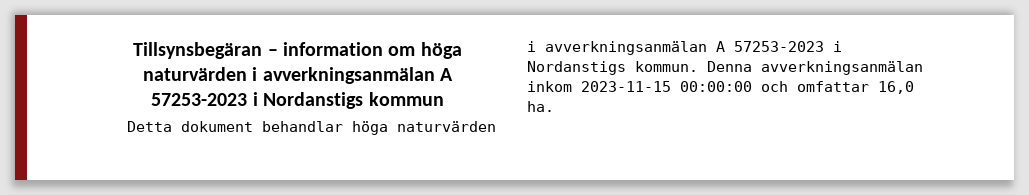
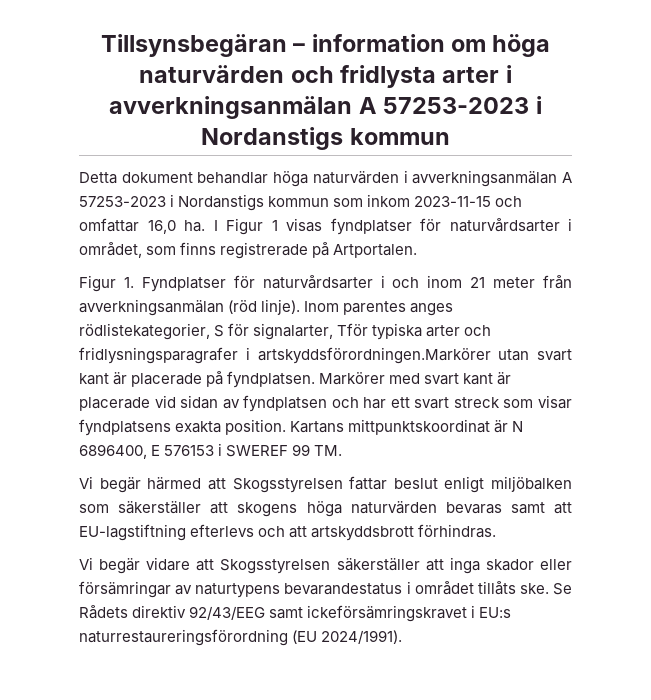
- Tillsynsbegäran – information om höga naturvärden i avverkningsanmälan A 57253-2023 i Nordanstigs kommun
+ Tillsynsbegäran – information om höga naturvärden och fridlysta arter i avverkningsanmälan A 57253-2023 i Nordanstigs kommun
- Detta dokument behandlar höga naturvärden i avverkningsanmälan A 57253-2023 i Nordanstigs kommun. Denna avverkningsanmälan inkom 2023-11-15 00:00:00 och omfattar 16,0 ha.
+ Detta dokument behandlar höga naturvärden i avverkningsanmälan A 57253-2023 i Nordanstigs kommun som inkom 2023-11-15 och omfattar 16,0 ha.
+ I Figur 1 visas fyndplatser för naturvårdsarter i området, som finns registrerade på Artportalen.
+ Figur 1. Fyndplatser för naturvårdsarter i och inom 21 meter från avverkningsanmälan (röd linje). Inom parentes anges rödlistekategorier, S för signalarter, Tför typiska arter och fridlysningsparagrafer i artskyddsförordningen.Markörer utan svart kant är placerade på fyndplatsen. Markörer med svart kant är placerade vid sidan av fyndplatsen och har ett svart streck som visar fyndplatsens exakta position. Kartans mittpunktskoordinat är N 6896400, E 576153 i SWEREF 99 TM.
+ Vi begär härmed att Skogsstyrelsen fattar beslut enligt miljöbalken som säkerställer att skogens höga naturvärden bevaras samt att EU-lagstiftning efterlevs och att artskyddsbrott förhindras.
+ Vi begär vidare att Skogsstyrelsen säkerställer att inga skador eller försämringar av naturtypens bevarandestatus i området tillåts ske. Se Rådets direktiv 92/43/EEG samt ickeförsämringskravet i EU:s naturrestaureringsförordning (EU 2024/1991).

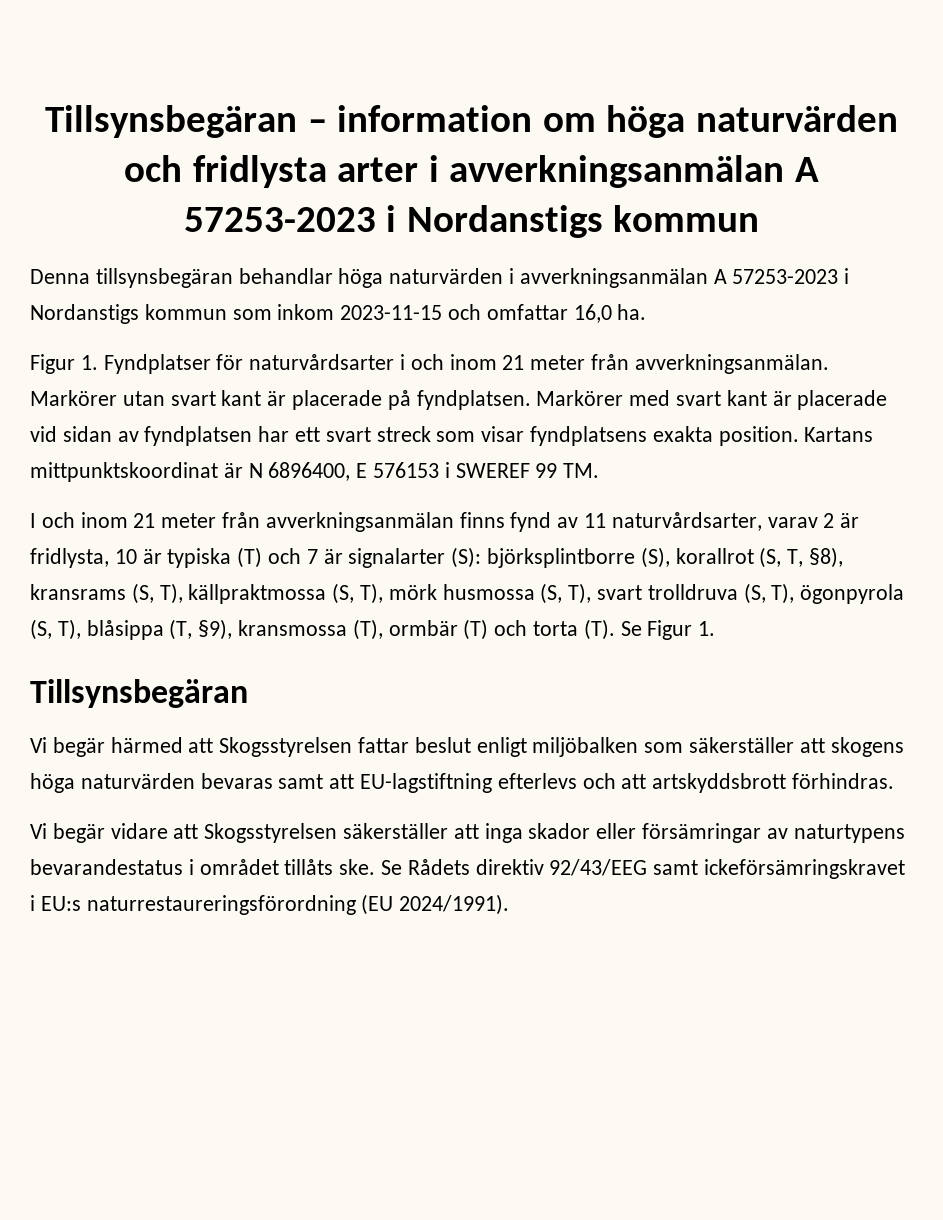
- Detta dokument behandlar höga naturvärden i avverkningsanmälan A 57253-2023 i Nordanstigs kommun som inkom 2023-11-15 och omfattar 16,0 ha. I Figur 1 visas fyndplatser för naturvårdsarter i området, som finns registrerade på Artportalen.
+ Denna tillsynsbegäran behandlar höga naturvärden i avverkningsanmälan A 57253-2023 i Nordanstigs kommun som inkom 2023-11-15 och omfattar 16,0 ha.
- Figur 1. Fyndplatser för naturvårdsarter i och inom 21 meter från avverkningsanmälan (röd linje). Inom parentes anges rödlistekategorier, S för signalarter, Tför typiska arter och fridlysningsparagrafer i artskyddsförordningen.Markörer utan svart kant är placerade på fyndplatsen.
+ Figur 1. Fyndplatser för naturvårdsarter i och inom 21 meter från avverkningsanmälan. Markörer utan svart kant är placerade på fyndplatsen.
- Markörer med svart kant är placerade vid sidan av fyndplatsen och har ett svart streck som visar fyndplatsens exakta position.
+ Markörer med svart kant är placerade vid sidan av fyndplatsen har ett svart streck som visar fyndplatsens exakta position.
+ I och inom 21 meter från avverkningsanmälan finns fynd av 11 naturvårdsarter, varav 2 är fridlysta, 10 är typiska (T) och 7 är signalarter (S): björksplintborre (S), korallrot (S, T, §8), kransrams (S, T), källpraktmossa (S, T), mörk husmossa (S, T), svart trolldruva (S, T), ögonpyrola (S, T), blåsippa (T, §9), kransmossa (T), ormbär (T) och torta (T). Se Figur 1.
+ Tillsynsbegäran

